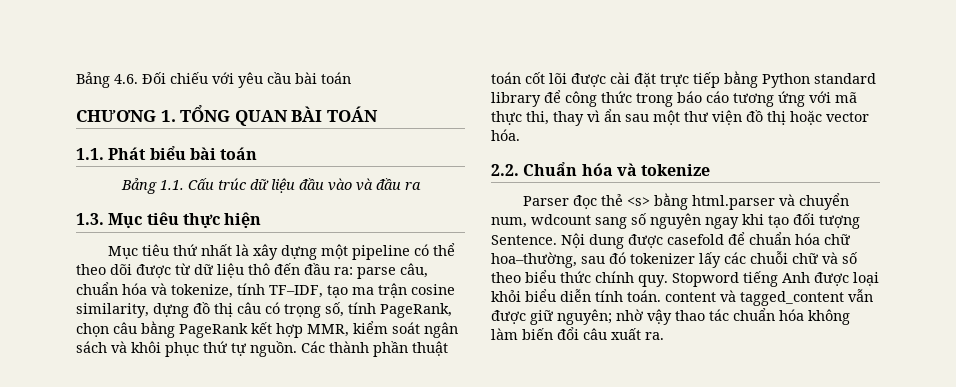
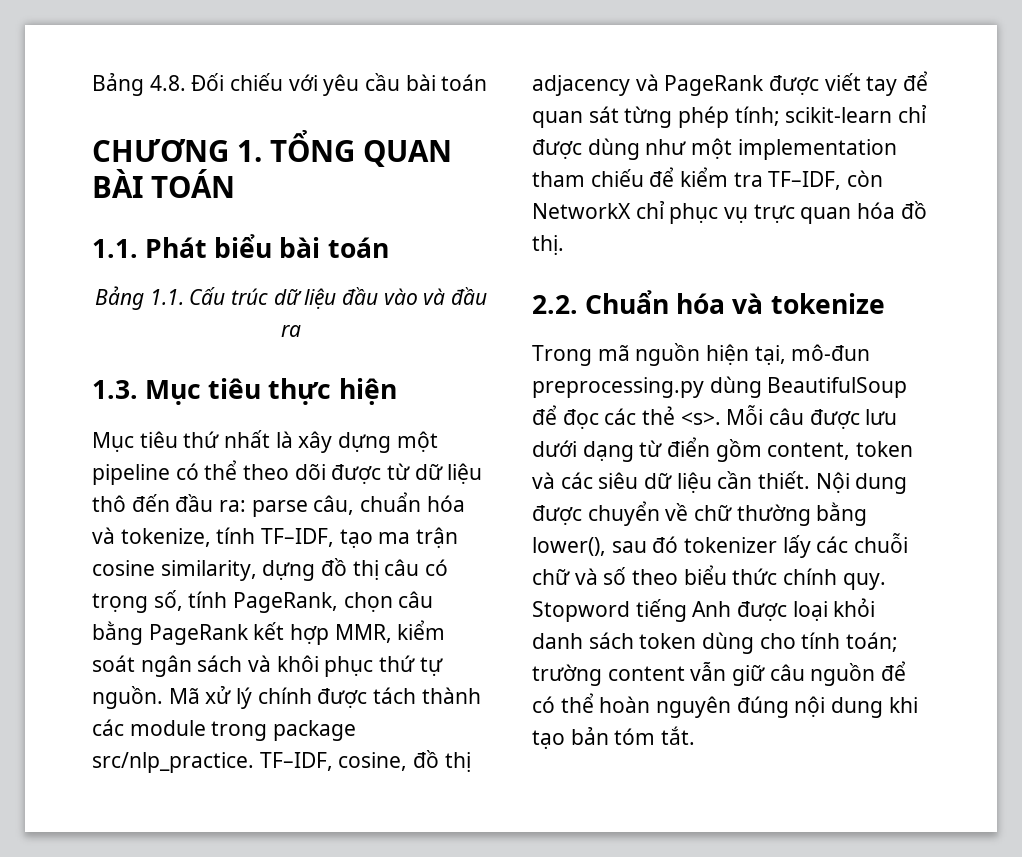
- Bảng 4.6. Đối chiếu với yêu cầu bài toán
+ Bảng 4.8. Đối chiếu với yêu cầu bài toán
- Các thành phần thuật toán cốt lõi được cài đặt trực tiếp bằng Python standard library để công thức trong báo cáo tương ứng với mã thực thi, thay vì ẩn sau một thư viện đồ thị hoặc vector hóa.
+ Mã xử lý chính được tách thành các module trong package src/nlp_practice. TF–IDF, cosine, đồ thị adjacency và PageRank được viết tay để quan sát từng phép tính; scikit-learn chỉ được dùng như một implementation tham chiếu để kiểm tra TF–IDF, còn NetworkX chỉ phục vụ trực quan hóa đồ thị.
- Parser đọc thẻ <s> bằng html.parser và chuyển num, wdcount sang số nguyên ngay khi tạo đối tượng Sentence. Nội dung được casefold để chuẩn hóa chữ hoa–thường, sau đó tokenizer lấy các chuỗi chữ và số theo biểu thức chính quy.
+ Trong mã nguồn hiện tại, mô-đun preprocessing.py dùng BeautifulSoup để đọc các thẻ <s>. Mỗi câu được lưu dưới dạng từ điển gồm content, token và các siêu dữ liệu cần thiết. Nội dung được chuyển về chữ thường bằng lower(), sau đó tokenizer lấy các chuỗi chữ và số theo biểu thức chính quy.
- Stopword tiếng Anh được loại khỏi biểu diễn tính toán. content và tagged_content vẫn được giữ nguyên; nhờ vậy thao tác chuẩn hóa không làm biến đổi câu xuất ra.
+ Stopword tiếng Anh được loại khỏi danh sách token dùng cho tính toán; trường content vẫn giữ câu nguồn để có thể hoàn nguyên đúng nội dung khi tạo bản tóm tắt.

